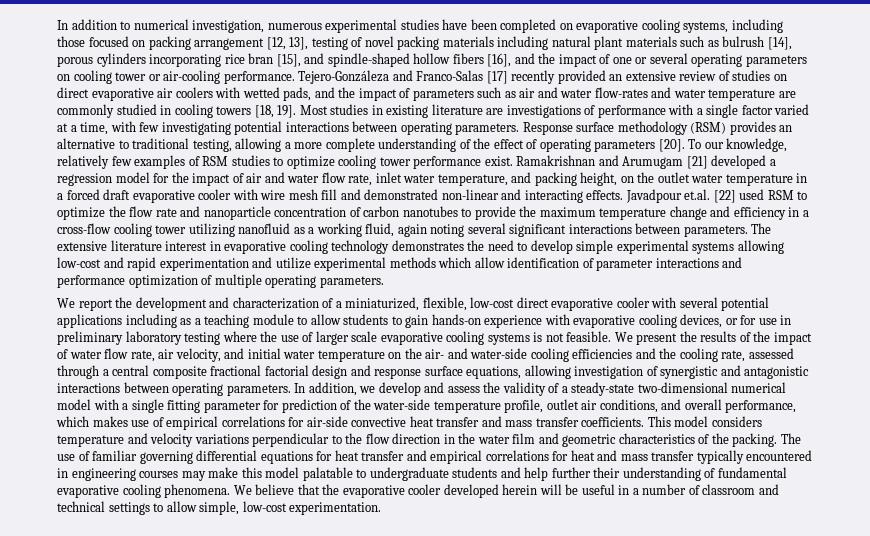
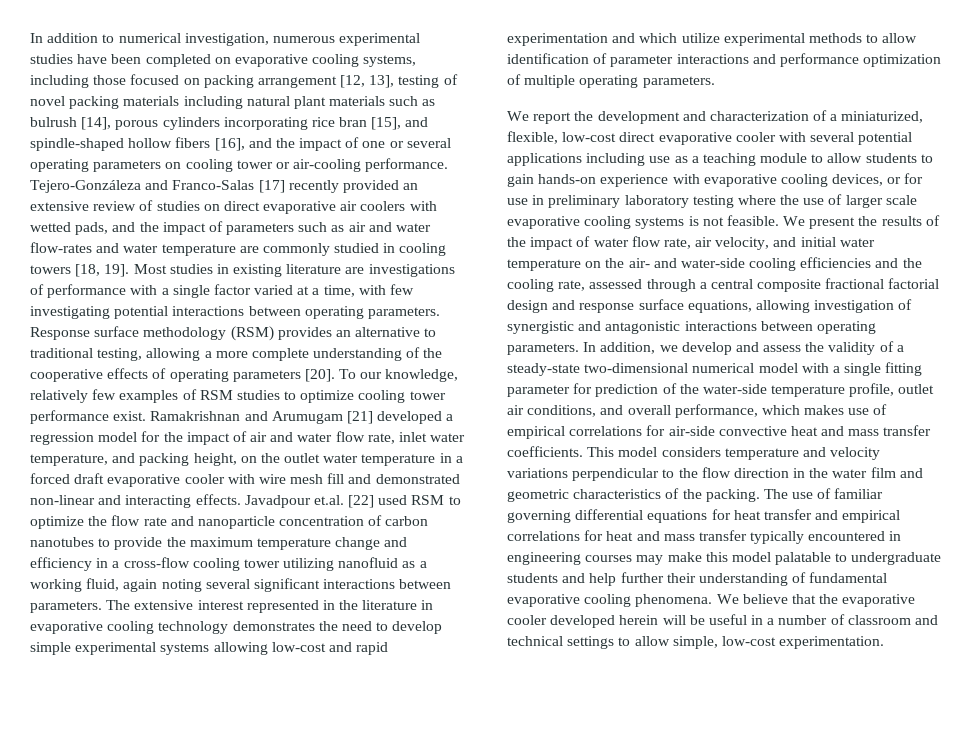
- Response surface methodology (RSM) provides an alternative to traditional testing, allowing a more complete understanding of the effect of operating parameters [20].
+ Response surface methodology (RSM) provides an alternative to traditional testing, allowing a more complete understanding of the cooperative effects of operating parameters [20].
- The extensive literature interest in evaporative cooling technology demonstrates the need to develop simple experimental systems allowing low-cost and rapid experimentation and utilize experimental methods which allow identification of parameter interactions and performance optimization of multiple operating parameters.
+ The extensive interest represented in the literature in evaporative cooling technology demonstrates the need to develop simple experimental systems allowing low-cost and rapid experimentation and which utilize experimental methods to allow identification of parameter interactions and performance optimization of multiple operating parameters.
- We report the development and characterization of a miniaturized, flexible, low-cost direct evaporative cooler with several potential applications including as a teaching module to allow students to gain hands-on experience with evaporative cooling devices, or for use in preliminary laboratory testing where the use of larger scale evaporative cooling systems is not feasible.
+ We report the development and characterization of a miniaturized, flexible, low-cost direct evaporative cooler with several potential applications including use as a teaching module to allow students to gain hands-on experience with evaporative cooling devices, or for use in preliminary laboratory testing where the use of larger scale evaporative cooling systems is not feasible.
- In addition, we develop and assess the validity of a steady-state two-dimensional numerical model with a single fitting parameter for prediction of the water-side temperature profile, outlet air conditions, and overall performance, which makes use of empirical correlations for air-side convective heat transfer and mass transfer coefficients.
+ In addition, we develop and assess the validity of a steady-state two-dimensional numerical model with a single fitting parameter for prediction of the water-side temperature profile, outlet air conditions, and overall performance, which makes use of empirical correlations for air-side convective heat and mass transfer coefficients.

